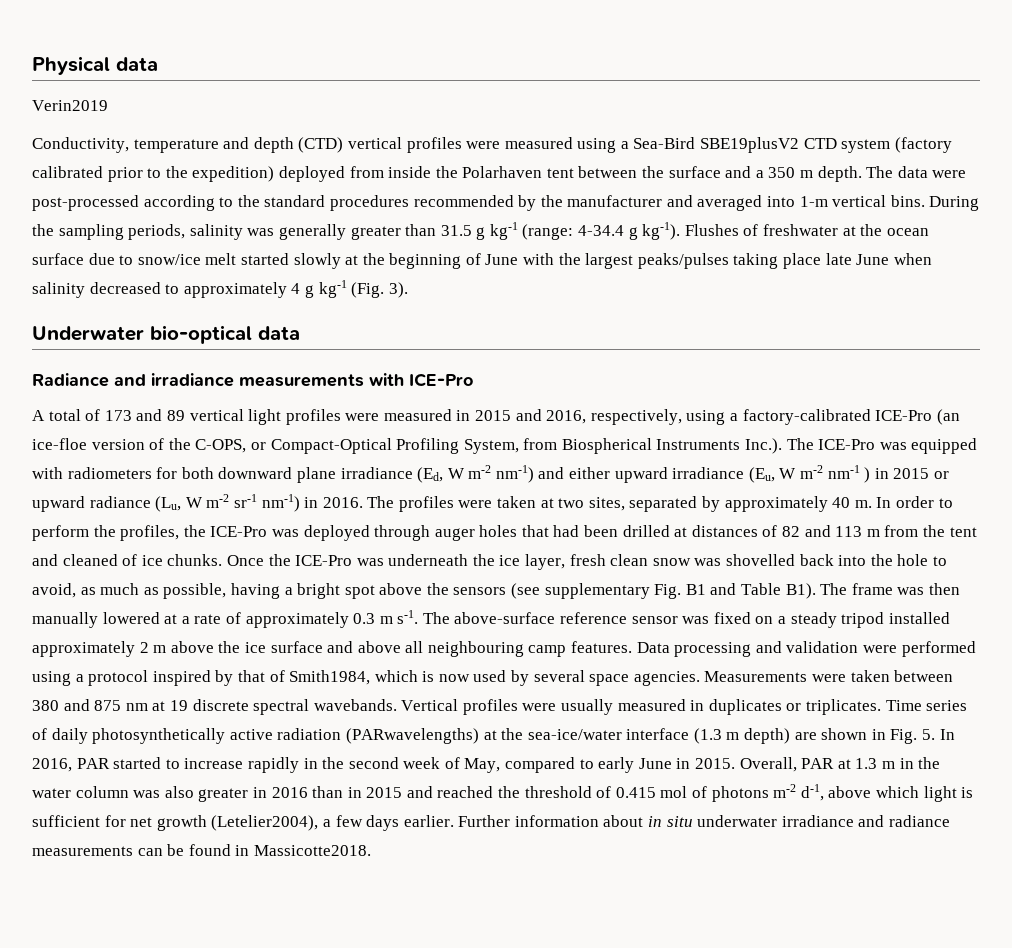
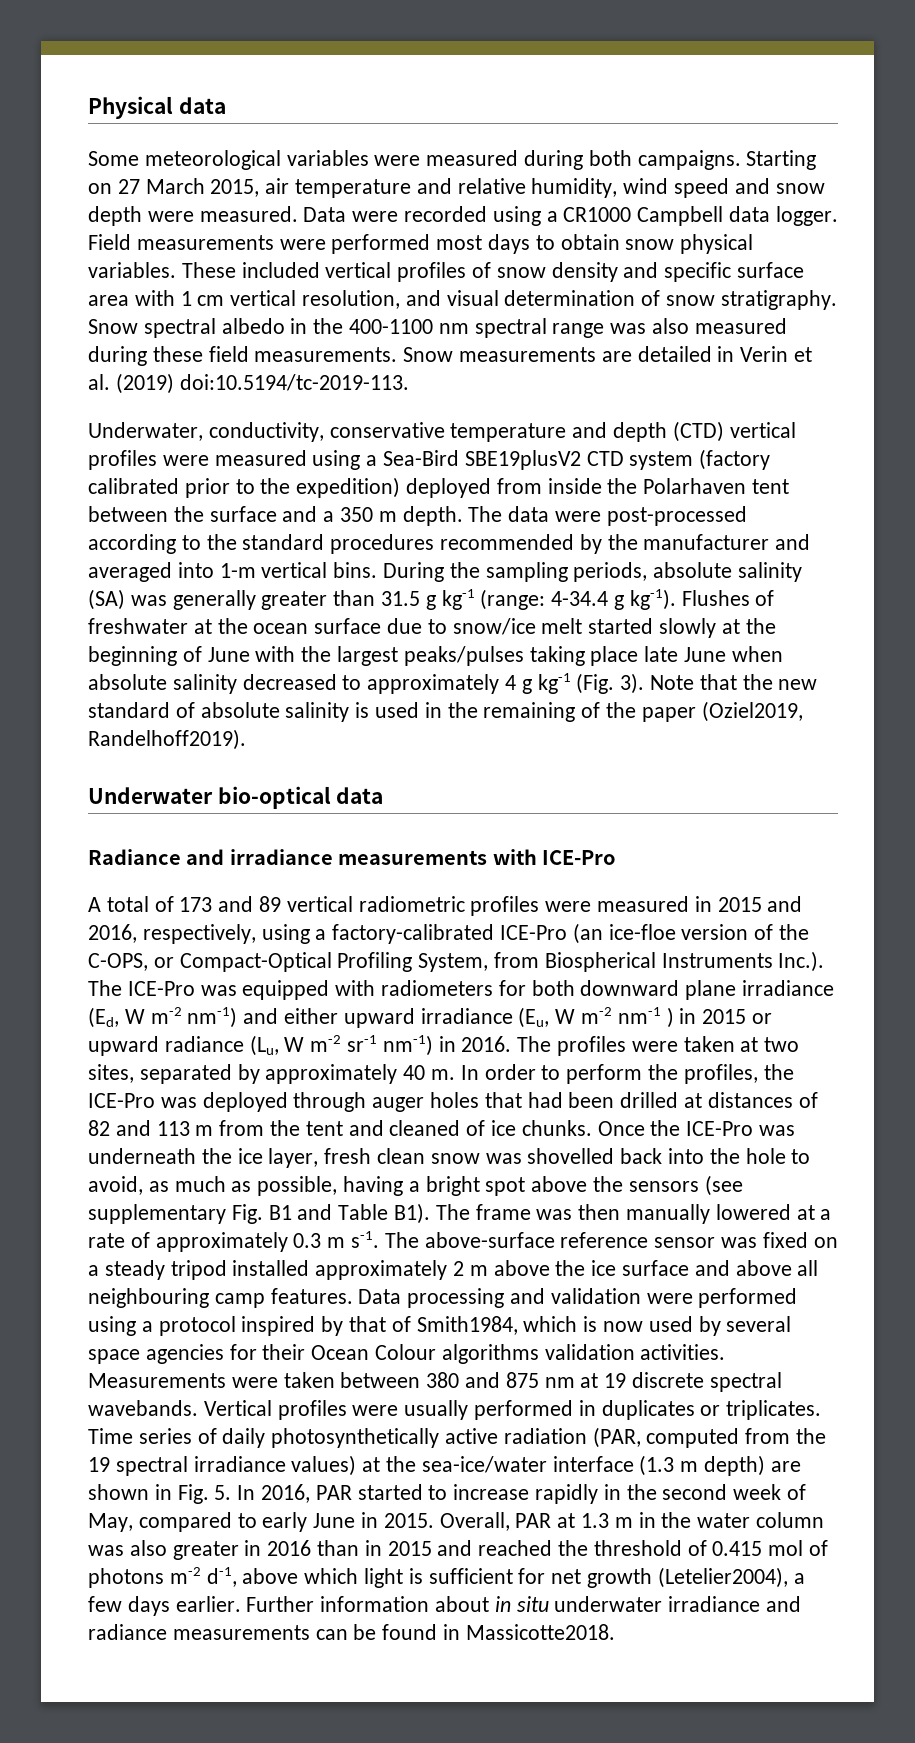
- Verin2019
- Conductivity, temperature and depth (CTD) vertical profiles were measured using a Sea-Bird SBE19plusV2 CTD system (factory calibrated prior to the expedition) deployed from inside the Polarhaven tent between the surface and a 350 m depth.
+ Some meteorological variables were measured during both campaigns. Starting on 27 March 2015, air temperature and relative humidity, wind speed and snow depth were measured. Data were recorded using a CR1000 Campbell data logger. Field measurements were performed most days to obtain snow physical variables. These included vertical profiles of snow density and specific surface area with 1 cm vertical resolution, and visual determination of snow stratigraphy. Snow spectral albedo in the 400-1100 nm spectral range was also measured during these field measurements. Snow measurements are detailed in Verin et al. (2019) doi:10.5194/tc-2019-113.
+ Underwater, conductivity, conservative temperature and depth (CTD) vertical profiles were measured using a Sea-Bird SBE19plusV2 CTD system (factory calibrated prior to the expedition) deployed from inside the Polarhaven tent between the surface and a 350 m depth.
- During the sampling periods, salinity was generally greater than 31.5 g kg-1 (range: 4-34.4 g kg-1).
+ During the sampling periods, absolute salinity (SA) was generally greater than 31.5 g kg-1 (range: 4-34.4 g kg-1).
- Flushes of freshwater at the ocean surface due to snow/ice melt started slowly at the beginning of June with the largest peaks/pulses taking place late June when salinity decreased to approximately 4 g kg-1 (Fig. 3).
+ Flushes of freshwater at the ocean surface due to snow/ice melt started slowly at the beginning of June with the largest peaks/pulses taking place late June when absolute salinity decreased to approximately 4 g kg-1 (Fig. 3). Note that the new standard of absolute salinity is used in the remaining of the paper (Oziel2019, Randelhoff2019).
- A total of 173 and 89 vertical light profiles were measured in 2015 and 2016, respectively, using a factory-calibrated ICE-Pro (an ice-floe version of the C-OPS, or Compact-Optical Profiling System, from Biospherical Instruments Inc.). The ICE-Pro was equipped with radiometers for both downward plane irradiance (Ed, W m-2 nm-1) and either upward irradiance (Eu, W m-2 nm-1 ) in 2015 or upward radiance (Lu, W m-2 sr-1 nm-1) in 2016.
+ A total of 173 and 89 vertical radiometric profiles were measured in 2015 and 2016, respectively, using a factory-calibrated ICE-Pro (an ice-floe version of the C-OPS, or Compact-Optical Profiling System, from Biospherical Instruments Inc.). The ICE-Pro was equipped with radiometers for both downward plane irradiance (Ed, W m-2 nm-1) and either upward irradiance (Eu, W m-2 nm-1 ) in 2015 or upward radiance (Lu, W m-2 sr-1 nm-1) in 2016.
- Data processing and validation were performed using a protocol inspired by that of Smith1984, which is now used by several space agencies.
+ Data processing and validation were performed using a protocol inspired by that of Smith1984, which is now used by several space agencies for their Ocean Colour algorithms validation activities.
- Vertical profiles were usually measured in duplicates or triplicates.
+ Vertical profiles were usually performed in duplicates or triplicates.
- Time series of daily photosynthetically active radiation (PARwavelengths) at the sea-ice/water interface (1.3 m depth) are shown in Fig. 5. In 2016, PAR started to increase rapidly in the second week of May, compared to early June in 2015.
+ Time series of daily photosynthetically active radiation (PAR, computed from the 19 spectral irradiance values) at the sea-ice/water interface (1.3 m depth) are shown in Fig. 5. In 2016, PAR started to increase rapidly in the second week of May, compared to early June in 2015.

